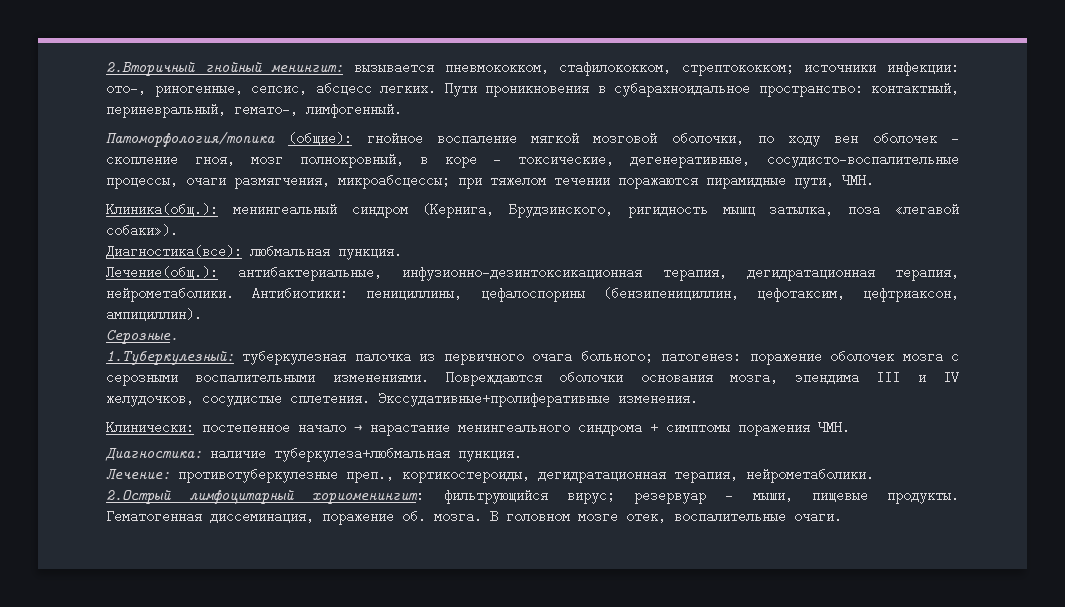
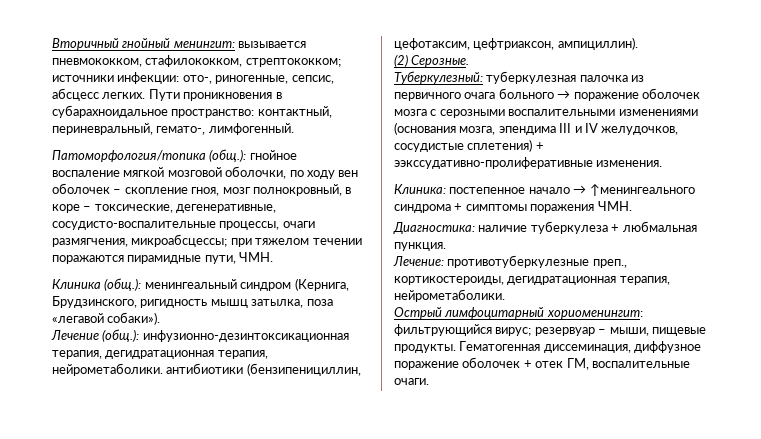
- 2.Вторичный гнойный менингит: вызывается пневмококком, стафилококком, стрептококком; источники инфекции: ото-, риногенные, сепсис, абсцесс легких.
+ Вторичный гнойный менингит: вызывается пневмококком, стафилококком, стрептококком; источники инфекции: ото-, риногенные, сепсис, абсцесс легких.
- Патоморфология/топика (общие): гнойное воспаление мягкой мозговой оболочки, по ходу вен оболочек – скопление гноя, мозг полнокровный, в коре – токсические, дегенеративные, сосудисто-воспалительные процессы, очаги размягчения, микроабсцессы; при тяжелом течении поражаются пирамидные пути, ЧМН.
+ Патоморфология/топика (общ.): гнойное воспаление мягкой мозговой оболочки, по ходу вен оболочек – скопление гноя, мозг полнокровный, в коре – токсические, дегенеративные, сосудисто-воспалительные процессы, очаги размягчения, микроабсцессы; при тяжелом течении поражаются пирамидные пути, ЧМН.
- Клиника(общ.): менингеальный синдром (Кернига, Брудзинского, ригидность мышц затылка, поза «легавой собаки»).
+ Клиника (общ.): менингеальный синдром (Кернига, Брудзинского, ригидность мышц затылка, поза «легавой собаки»).
- Диагностика(все): любмальная пункция.
- Лечение(общ.): антибактериальные, инфузионно-дезинтоксикационная терапия, дегидратационная терапия, нейрометаболики. Антибиотики: пенициллины, цефалоспорины (бензипенициллин, цефотаксим, цефтриаксон, ампициллин).
+ Лечение (общ.): инфузионно-дезинтоксикационная терапия, дегидратационная терапия, нейрометаболики. антибиотики (бензипенициллин, цефотаксим, цефтриаксон, ампициллин).
- Серозные.
+ (2) Серозные.
- 1.Туберкулезный: туберкулезная палочка из первичного очага больного; патогенез: поражение оболочек мозга с серозными воспалительными изменениями. Повреждаются оболочки основания мозга, эпендима III и IV желудочков, сосудистые сплетения. Экссудативные+пролиферативные изменения.
+ Туберкулезный: туберкулезная палочка из первичного очага больного → поражение оболочек мозга с серозными воспалительными изменениями (основания мозга, эпендима III и IV желудочков, сосудистые сплетения) + ээкссудативно-пролиферативные изменения.
- Клинически: постепенное начало → нарастание менингеального синдрома + симптомы поражения ЧМН.
+ Клиника: постепенное начало → ↑менингеального синдрома + симптомы поражения ЧМН.
- Диагностика: наличие туберкулеза+любмальная пункция.
+ Диагностика: наличие туберкулеза + любмальная пункция.
- 2.Острый лимфоцитарный хориоменингит: фильтрующийся вирус; резервуар – мыши, пищевые продукты.
+ Острый лимфоцитарный хориоменингит: фильтрующийся вирус; резервуар – мыши, пищевые продукты.
- Гематогенная диссеминация, поражение об. мозга. В головном мозге отек, воспалительные очаги.
+ Гематогенная диссеминация, диффузное поражение оболочек + отек ГМ, воспалительные очаги.

